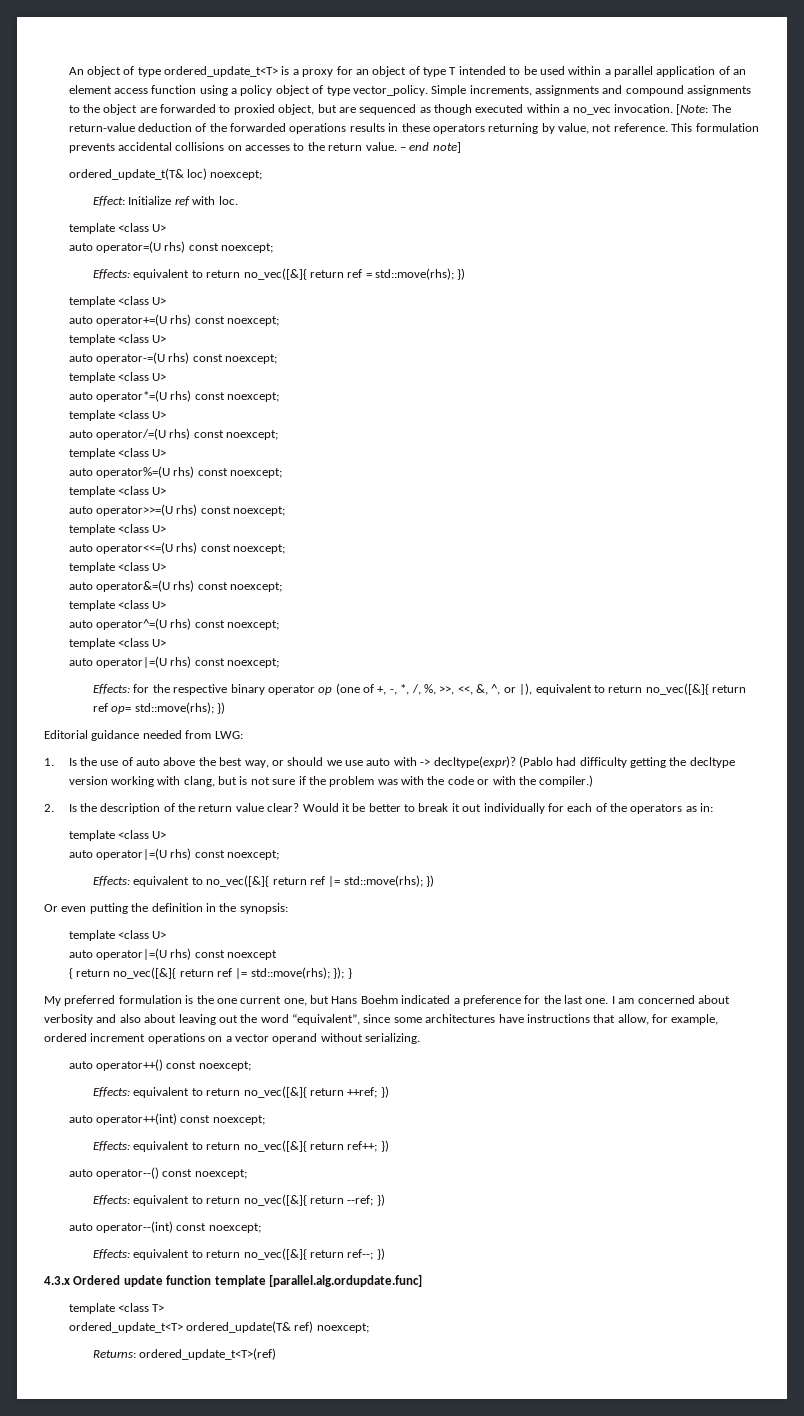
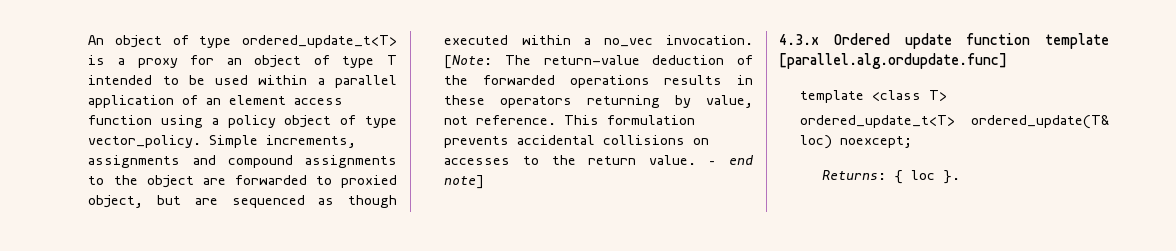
- ordered_update_t(T& loc) noexcept;
- Effect: Initialize ref with loc.
- template <class U>
- auto operator=(U rhs) const noexcept;
- Effects: equivalent to return no_vec([&]{ return ref = std::move(rhs); })
- template <class U>
- auto operator+=(U rhs) const noexcept;
- template <class U>
- auto operator-=(U rhs) const noexcept;
- template <class U>
- auto operator*=(U rhs) const noexcept;
- template <class U>
- auto operator/=(U rhs) const noexcept;
- template <class U>
- auto operator%=(U rhs) const noexcept;
- template <class U>
- auto operator>>=(U rhs) const noexcept;
- template <class U>
- auto operator<<=(U rhs) const noexcept;
- template <class U>
- auto operator&=(U rhs) const noexcept;
- template <class U>
- auto operator^=(U rhs) const noexcept;
- template <class U>
- auto operator|=(U rhs) const noexcept;
- Effects: for the respective binary operator op (one of +, -, *, /, %, >>, <<, &, ^, or |), equivalent to return no_vec([&]{ return ref op= std::move(rhs); })
- Editorial guidance needed from LWG:
- 1. Is the use of auto above the best way, or should we use auto with -> decltype(expr)? (Pablo had difficulty getting the decltype version working with clang, but is not sure if the problem was with the code or with the compiler.)
- 2. Is the description of the return value clear? Would it be better to break it out individually for each of the operators as in:
- template <class U>
- auto operator|=(U rhs) const noexcept;
- Effects: equivalent to no_vec([&]{ return ref |= std::move(rhs); })
- Or even putting the definition in the synopsis:
- template <class U>
- auto operator|=(U rhs) const noexcept
- { return no_vec([&]{ return ref |= std::move(rhs); }); }
- My preferred formulation is the one current one, but Hans Boehm indicated a preference for the last one. I am concerned about verbosity and also about leaving out the word “equivalent”, since some architectures have instructions that allow, for example, ordered increment operations on a vector operand without serializing.
- auto operator++() const noexcept;
- Effects: equivalent to return no_vec([&]{ return ++ref; })
- auto operator++(int) const noexcept;
- Effects: equivalent to return no_vec([&]{ return ref++; })
- auto operator--() const noexcept;
- Effects: equivalent to return no_vec([&]{ return --ref; })
- auto operator--(int) const noexcept;
- Effects: equivalent to return no_vec([&]{ return ref--; })
- ordered_update_t<T> ordered_update(T& ref) noexcept;
+ ordered_update_t<T> ordered_update(T& loc) noexcept;
- Returns: ordered_update_t<T>(ref)
+ Returns: { loc }.

